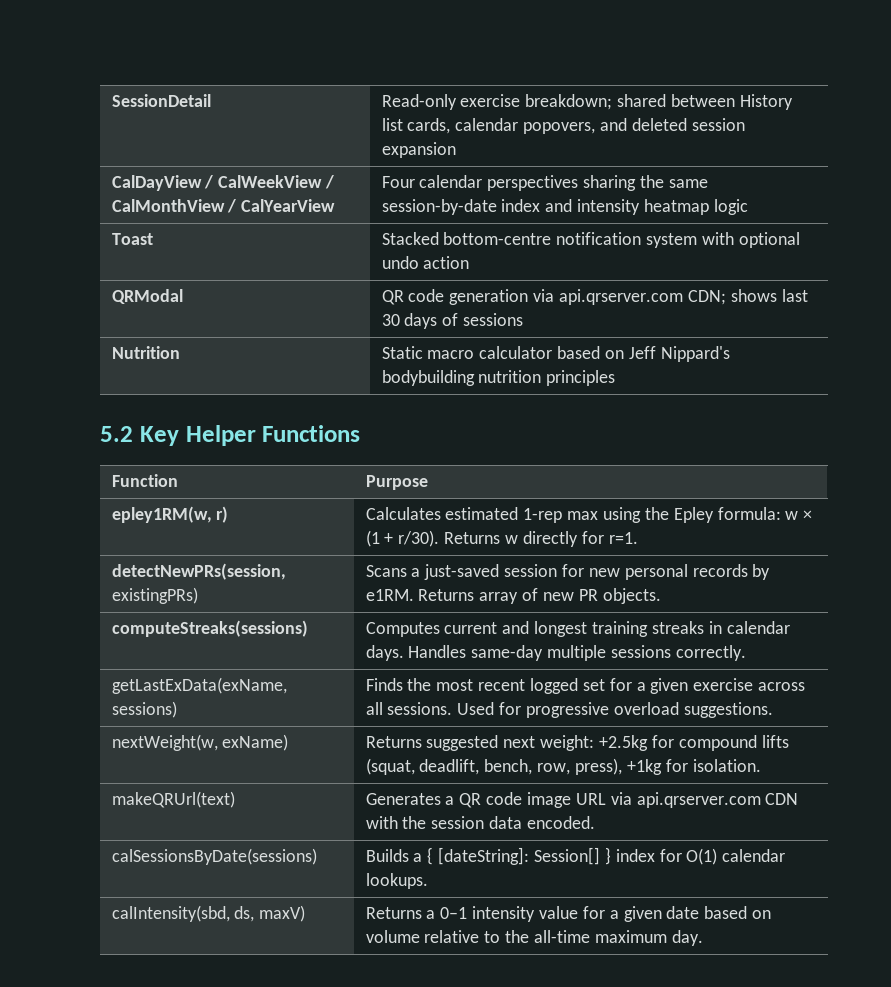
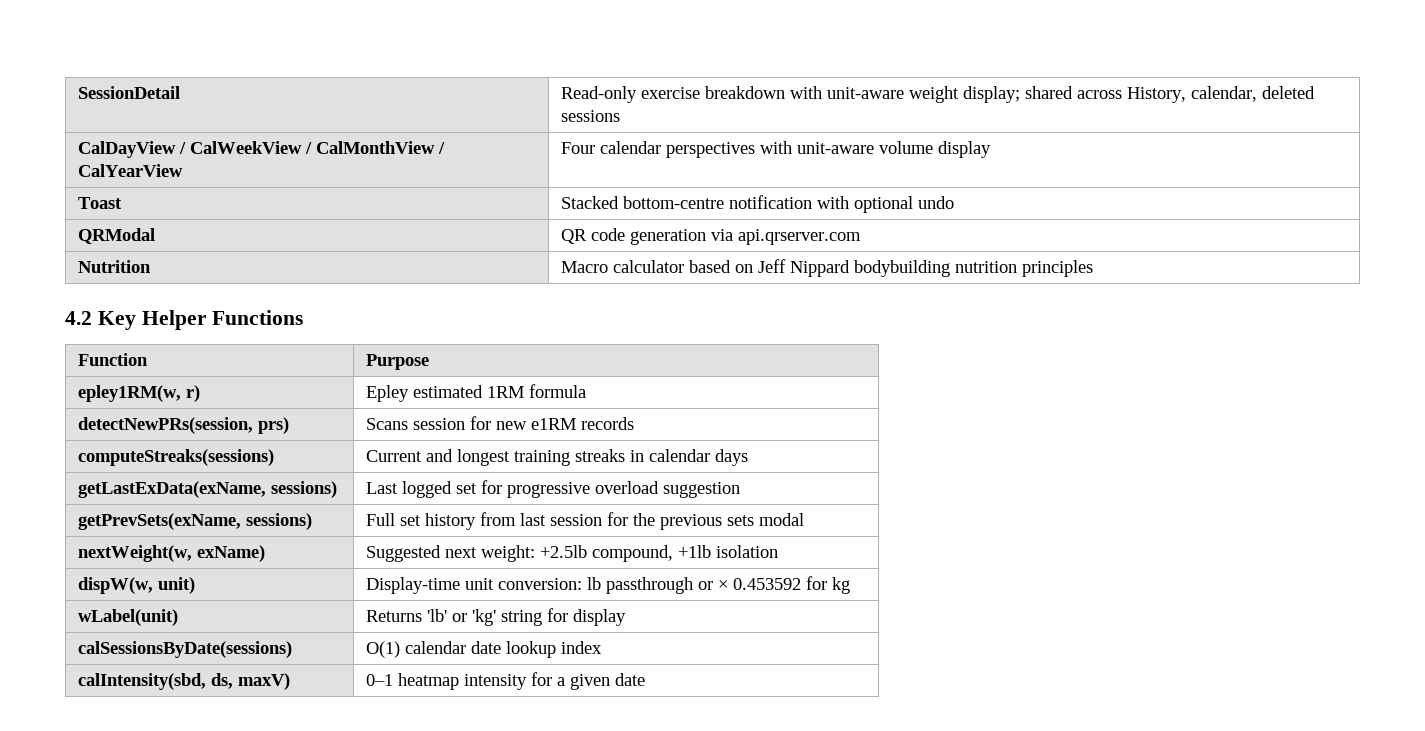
- SessionDetail | Read-only exercise breakdown; shared between History list cards, calendar popovers, and deleted session expansion
+ SessionDetail | Read-only exercise breakdown with unit-aware weight display; shared across History, calendar, deleted sessions
- CalDayView / CalWeekView / CalMonthView / CalYearView | Four calendar perspectives sharing the same session-by-date index and intensity heatmap logic
+ CalDayView / CalWeekView / CalMonthView / CalYearView | Four calendar perspectives with unit-aware volume display
- Toast | Stacked bottom-centre notification system with optional undo action
+ Toast | Stacked bottom-centre notification with optional undo
- QRModal | QR code generation via api.qrserver.com CDN; shows last 30 days of sessions
+ QRModal | QR code generation via api.qrserver.com
- Nutrition | Static macro calculator based on Jeff Nippard's bodybuilding nutrition principles
+ Nutrition | Macro calculator based on Jeff Nippard bodybuilding nutrition principles
- 5.2 Key Helper Functions
+ 4.2 Key Helper Functions
- epley1RM(w, r) | Calculates estimated 1-rep max using the Epley formula: w × (1 + r/30). Returns w directly for r=1.
+ epley1RM(w, r) | Epley estimated 1RM formula
- detectNewPRs(session, existingPRs) | Scans a just-saved session for new personal records by e1RM. Returns array of new PR objects.
+ detectNewPRs(session, prs) | Scans session for new e1RM records
- computeStreaks(sessions) | Computes current and longest training streaks in calendar days. Handles same-day multiple sessions correctly.
- getLastExData(exName, sessions) | Finds the most recent logged set for a given exercise across all sessions. Used for progressive overload suggestions.
- nextWeight(w, exName) | Returns suggested next weight: +2.5kg for compound lifts (squat, deadlift, bench, row, press), +1kg for isolation.
- makeQRUrl(text) | Generates a QR code image URL via api.qrserver.com CDN with the session data encoded.
- calSessionsByDate(sessions) | Builds a { [dateString]: Session[] } index for O(1) calendar lookups.
- calIntensity(sbd, ds, maxV) | Returns a 0–1 intensity value for a given date based on volume relative to the all-time maximum day.
+ computeStreaks(sessions) | Current and longest training streaks in calendar days
+ getLastExData(exName, sessions) | Last logged set for progressive overload suggestion
+ getPrevSets(exName, sessions) | Full set history from last session for the previous sets modal
+ nextWeight(w, exName) | Suggested next weight: +2.5lb compound, +1lb isolation
+ dispW(w, unit) | Display-time unit conversion: lb passthrough or × 0.453592 for kg
+ wLabel(unit) | Returns 'lb' or 'kg' string for display
+ calSessionsByDate(sessions) | O(1) calendar date lookup index
+ calIntensity(sbd, ds, maxV) | 0–1 heatmap intensity for a given date

